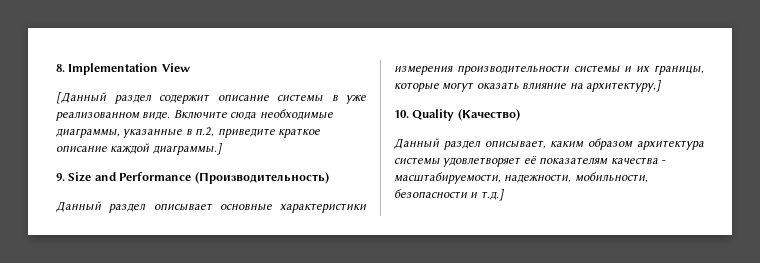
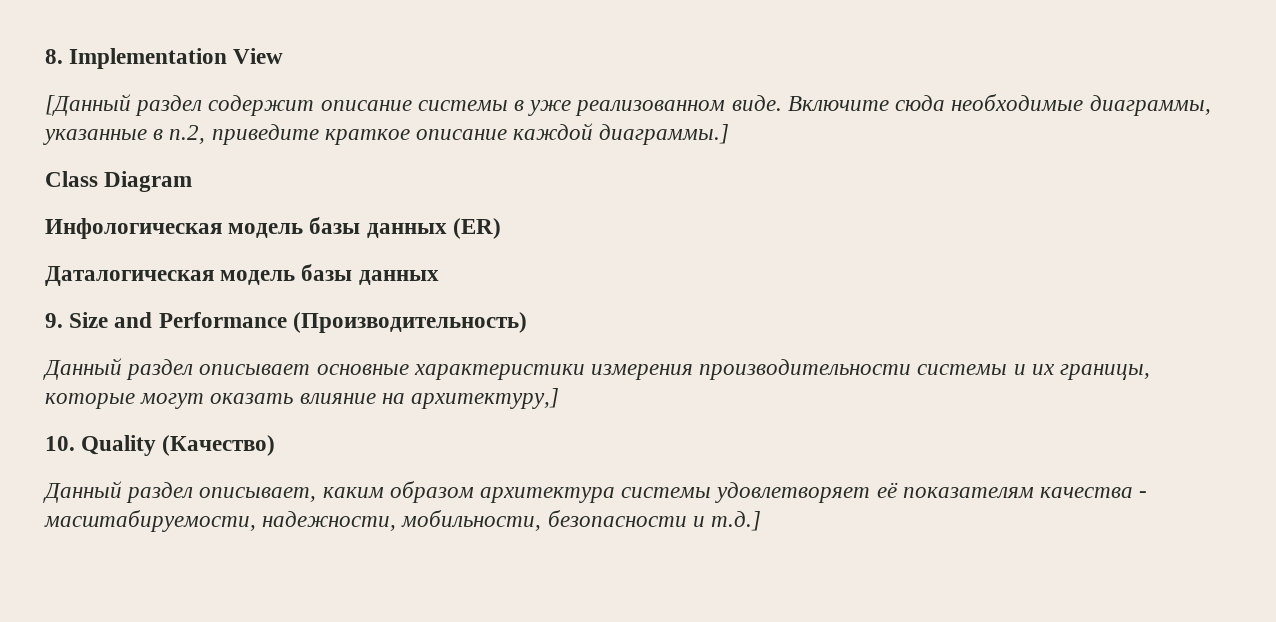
+ Class Diagram
+ Инфологическая модель базы данных (ER)
+ Даталогическая модель базы данных

